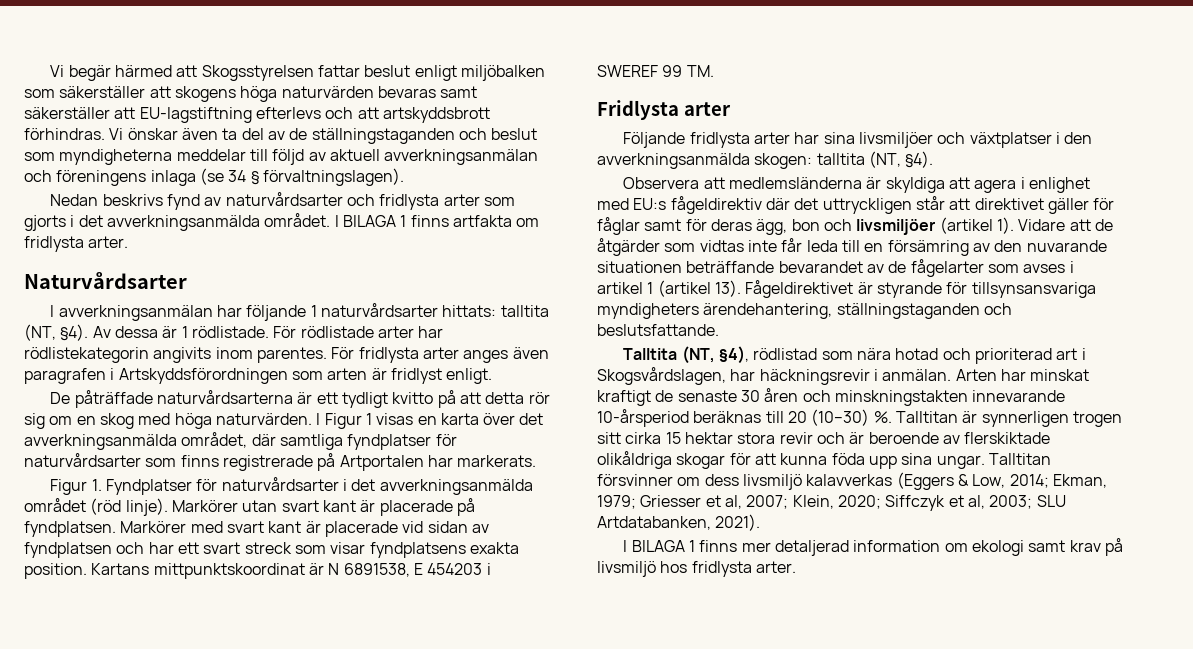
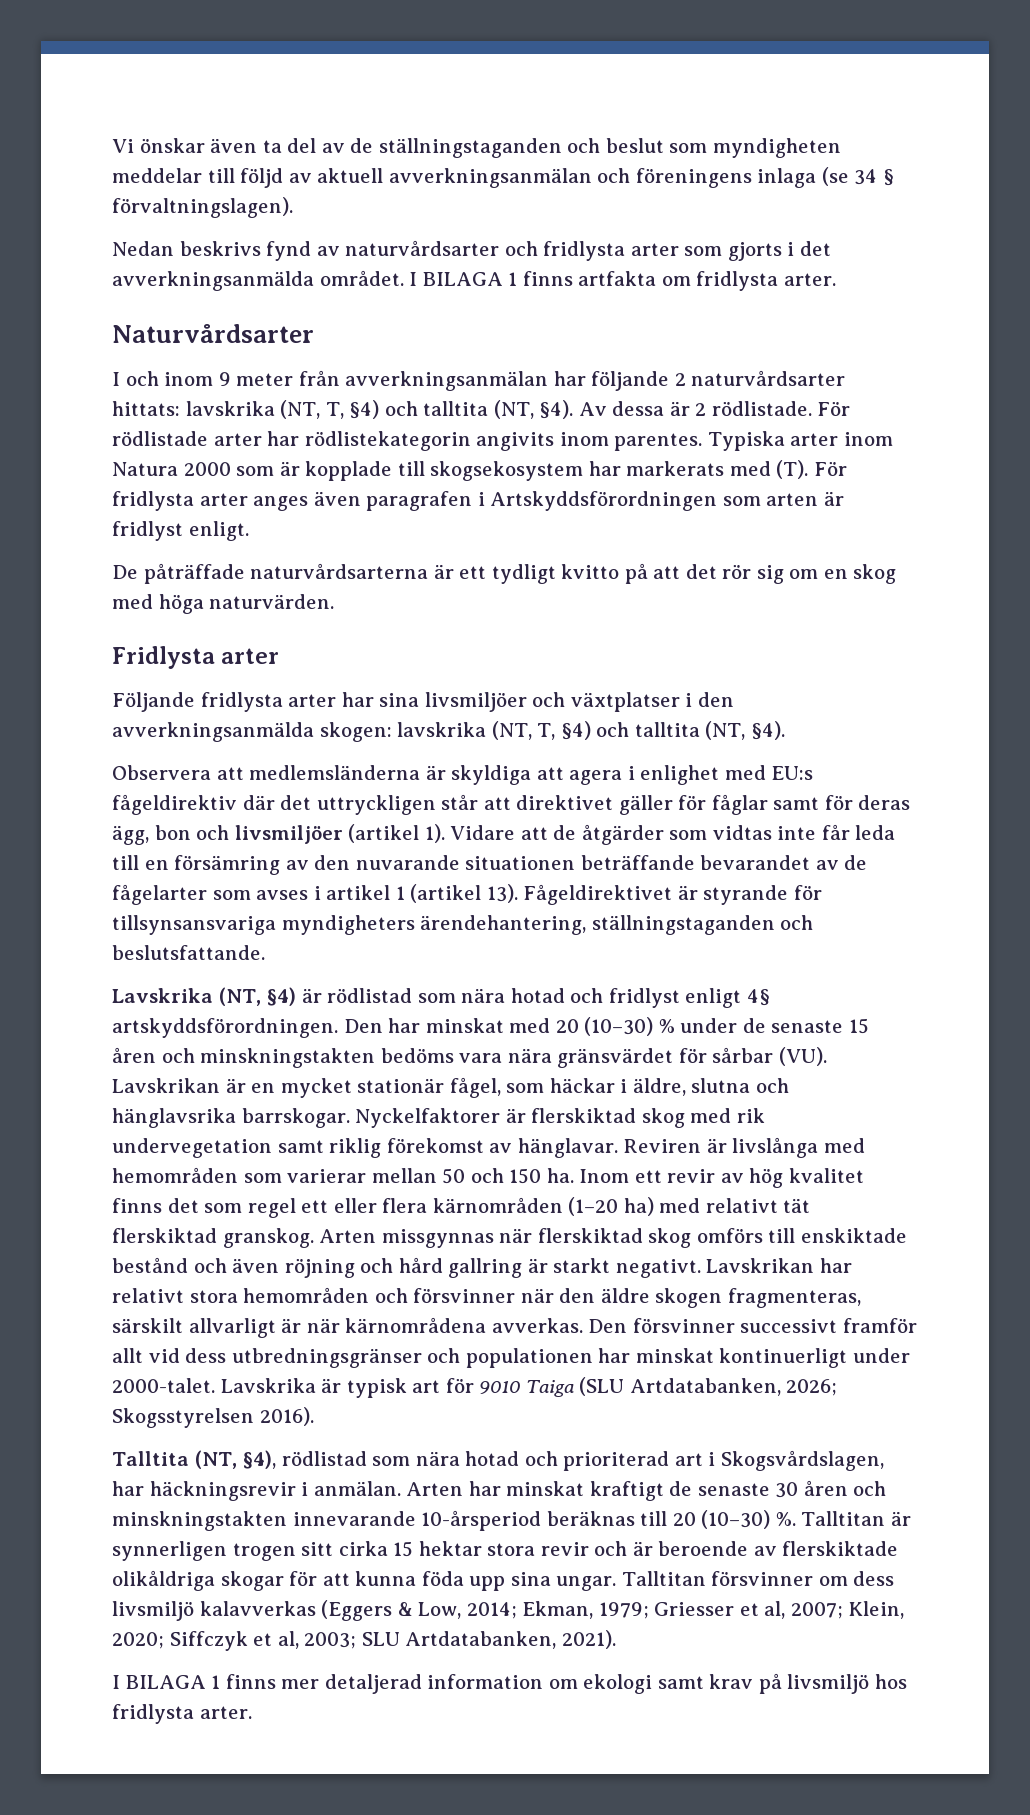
- Vi begär härmed att Skogsstyrelsen fattar beslut enligt miljöbalken som säkerställer att skogens höga naturvärden bevaras samt säkerställer att EU-lagstiftning efterlevs och att artskyddsbrott förhindras. Vi önskar även ta del av de ställningstaganden och beslut som myndigheterna meddelar till följd av aktuell avverkningsanmälan och föreningens inlaga (se 34 § förvaltningslagen).
+ Vi önskar även ta del av de ställningstaganden och beslut som myndigheten meddelar till följd av aktuell avverkningsanmälan och föreningens inlaga (se 34 § förvaltningslagen).
- I avverkningsanmälan har följande 1 naturvårdsarter hittats: talltita (NT, §4).
+ I och inom 9 meter från avverkningsanmälan har följande 2 naturvårdsarter hittats: lavskrika (NT, T, §4) och talltita (NT, §4).
- Av dessa är 1 rödlistade.
+ Av dessa är 2 rödlistade.
- För fridlysta arter anges även paragrafen i Artskyddsförordningen som arten är fridlyst enligt.
+ Typiska arter inom Natura 2000 som är kopplade till skogsekosystem har markerats med (T). För fridlysta arter anges även paragrafen i Artskyddsförordningen som arten är fridlyst enligt.
- De påträffade naturvårdsarterna är ett tydligt kvitto på att detta rör sig om en skog med höga naturvärden. I Figur 1 visas en karta över det avverkningsanmälda området, där samtliga fyndplatser för naturvårdsarter som finns registrerade på Artportalen har markerats.
- Figur 1. Fyndplatser för naturvårdsarter i det avverkningsanmälda området (röd linje). Markörer utan svart kant är placerade på fyndplatsen. Markörer med svart kant är placerade vid sidan av fyndplatsen och har ett svart streck som visar fyndplatsens exakta position. Kartans mittpunktskoordinat är N 6891538, E 454203 i SWEREF 99 TM.
+ De påträffade naturvårdsarterna är ett tydligt kvitto på att det rör sig om en skog med höga naturvärden.
- Följande fridlysta arter har sina livsmiljöer och växtplatser i den avverkningsanmälda skogen: talltita (NT, §4).
+ Följande fridlysta arter har sina livsmiljöer och växtplatser i den avverkningsanmälda skogen: lavskrika (NT, T, §4) och talltita (NT, §4).
+ Lavskrika (NT, §4) är rödlistad som nära hotad och fridlyst enligt 4§ artskyddsförordningen. Den har minskat med 20 (10–30) % under de senaste 15 åren och minskningstakten bedöms vara nära gränsvärdet för sårbar (VU). Lavskrikan är en mycket stationär fågel, som häckar i äldre, slutna och hänglavsrika barrskogar. Nyckelfaktorer är flerskiktad skog med rik undervegetation samt riklig förekomst av hänglavar. Reviren är livslånga med hemområden som varierar mellan 50 och 150 ha. Inom ett revir av hög kvalitet finns det som regel ett eller flera kärnområden (1–20 ha) med relativt tät flerskiktad granskog. Arten missgynnas när flerskiktad skog omförs till enskiktade bestånd och även röjning och hård gallring är starkt negativt. Lavskrikan har relativt stora hemområden och försvinner när den äldre skogen fragmenteras, särskilt allvarligt är när kärnområdena avverkas. Den försvinner successivt framför allt vid dess utbredningsgränser och populationen har minskat kontinuerligt under 2000-talet. Lavskrika är typisk art för 9010 Taiga (SLU Artdatabanken, 2026; Skogsstyrelsen 2016).

